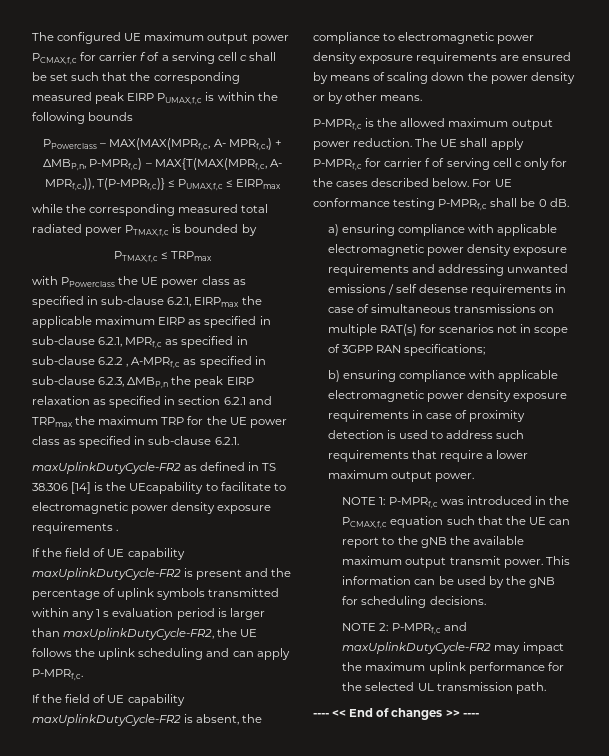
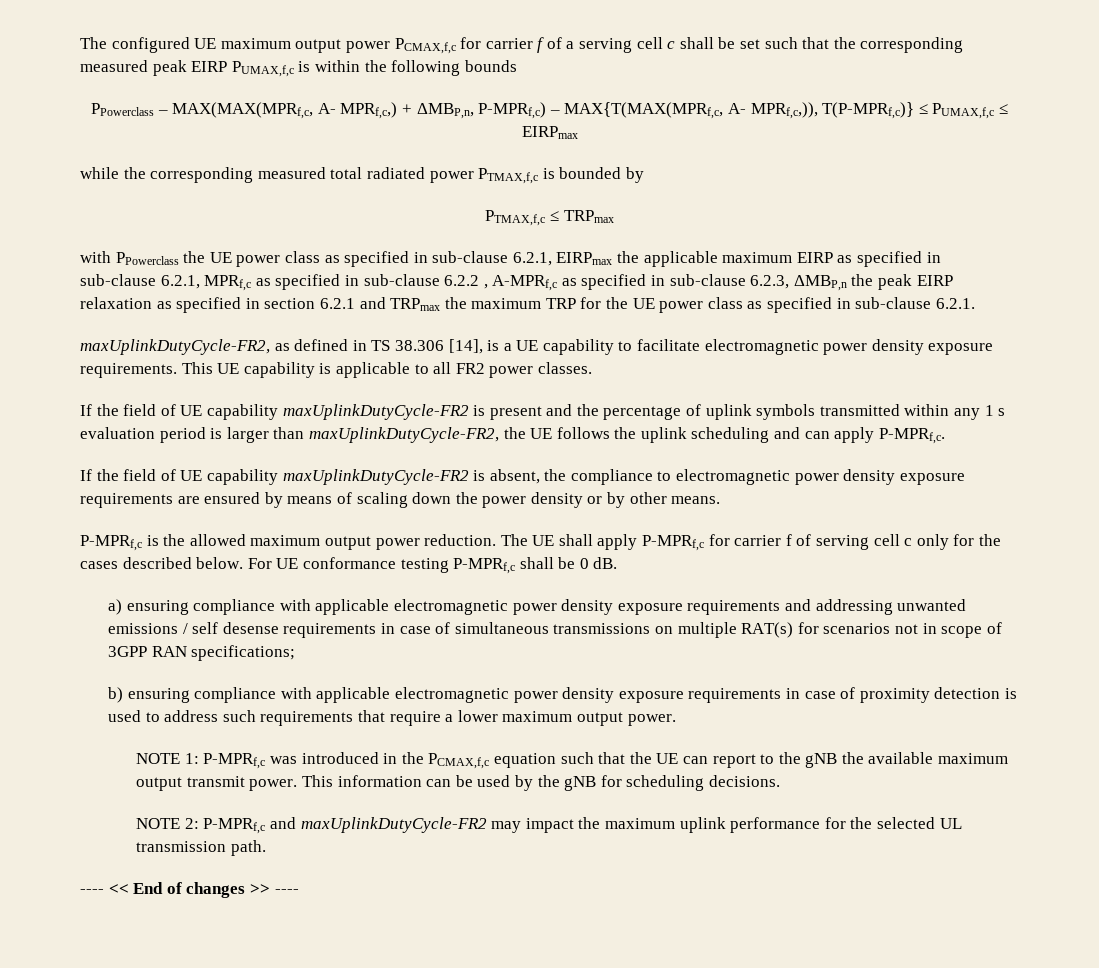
- maxUplinkDutyCycle-FR2 as defined in TS 38.306 [14] is the UEcapability to facilitate to electromagnetic power density exposure requirements .
+ maxUplinkDutyCycle-FR2, as defined in TS 38.306 [14], is a UE capability to facilitate electromagnetic power density exposure requirements. This UE capability is applicable to all FR2 power classes.

